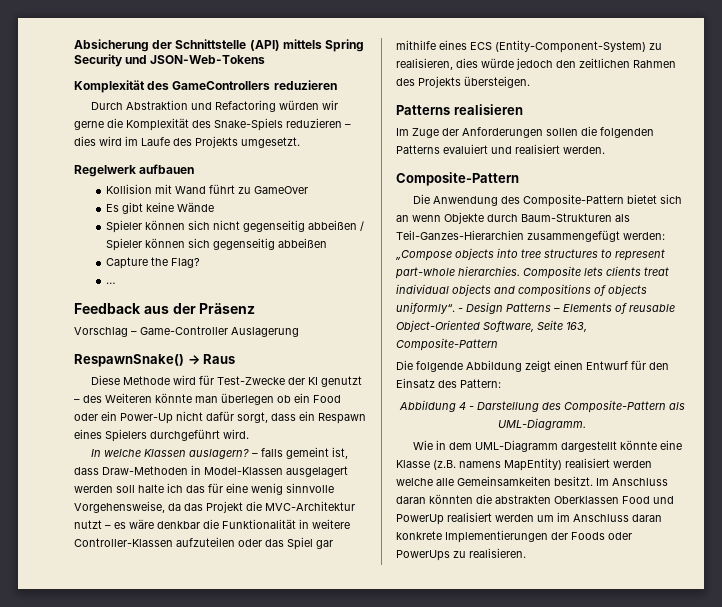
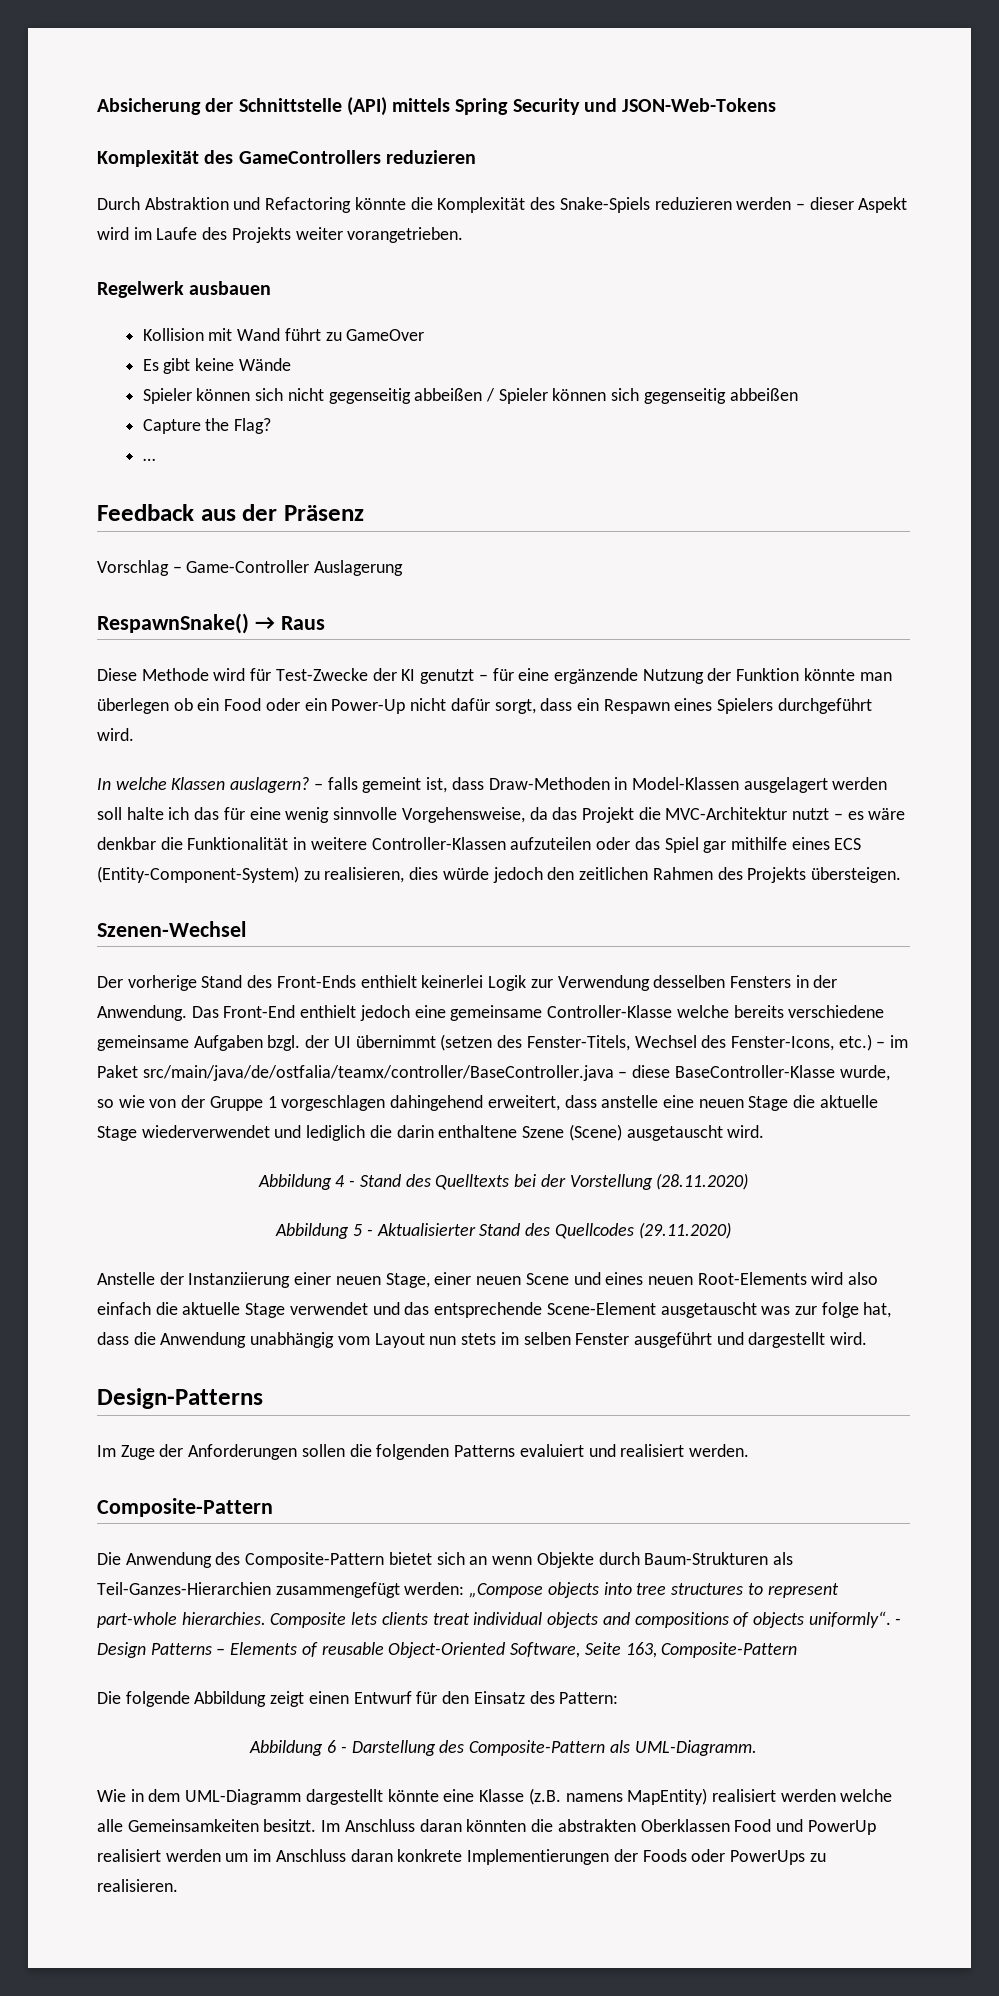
- Durch Abstraktion und Refactoring würden wir gerne die Komplexität des Snake-Spiels reduzieren – dies wird im Laufe des Projekts umgesetzt.
+ Durch Abstraktion und Refactoring könnte die Komplexität des Snake-Spiels reduzieren werden – dieser Aspekt wird im Laufe des Projekts weiter vorangetrieben.
- Regelwerk aufbauen
+ Regelwerk ausbauen
- Diese Methode wird für Test-Zwecke der KI genutzt – des Weiteren könnte man überlegen ob ein Food oder ein Power-Up nicht dafür sorgt, dass ein Respawn eines Spielers durchgeführt wird.
+ Diese Methode wird für Test-Zwecke der KI genutzt – für eine ergänzende Nutzung der Funktion könnte man überlegen ob ein Food oder ein Power-Up nicht dafür sorgt, dass ein Respawn eines Spielers durchgeführt wird.
- Patterns realisieren
+ Szenen-Wechsel
+ Der vorherige Stand des Front-Ends enthielt keinerlei Logik zur Verwendung desselben Fensters in der Anwendung. Das Front-End enthielt jedoch eine gemeinsame Controller-Klasse welche bereits verschiedene gemeinsame Aufgaben bzgl. der UI übernimmt (setzen des Fenster-Titels, Wechsel des Fenster-Icons, etc.) – im Paket src/main/java/de/ostfalia/teamx/controller/BaseController.java – diese BaseController-Klasse wurde, so wie von der Gruppe 1 vorgeschlagen dahingehend erweitert, dass anstelle eine neuen Stage die aktuelle Stage wiederverwendet und lediglich die darin enthaltene Szene (Scene) ausgetauscht wird.
+ Abbildung 4 - Stand des Quelltexts bei der Vorstellung (28.11.2020)
+ Abbildung 5 - Aktualisierter Stand des Quellcodes (29.11.2020)
+ Anstelle der Instanziierung einer neuen Stage, einer neuen Scene und eines neuen Root-Elements wird also einfach die aktuelle Stage verwendet und das entsprechende Scene-Element ausgetauscht was zur folge hat, dass die Anwendung unabhängig vom Layout nun stets im selben Fenster ausgeführt und dargestellt wird.
+ Design-Patterns
- Abbildung 4 - Darstellung des Composite-Pattern als UML-Diagramm.
+ Abbildung 6 - Darstellung des Composite-Pattern als UML-Diagramm.

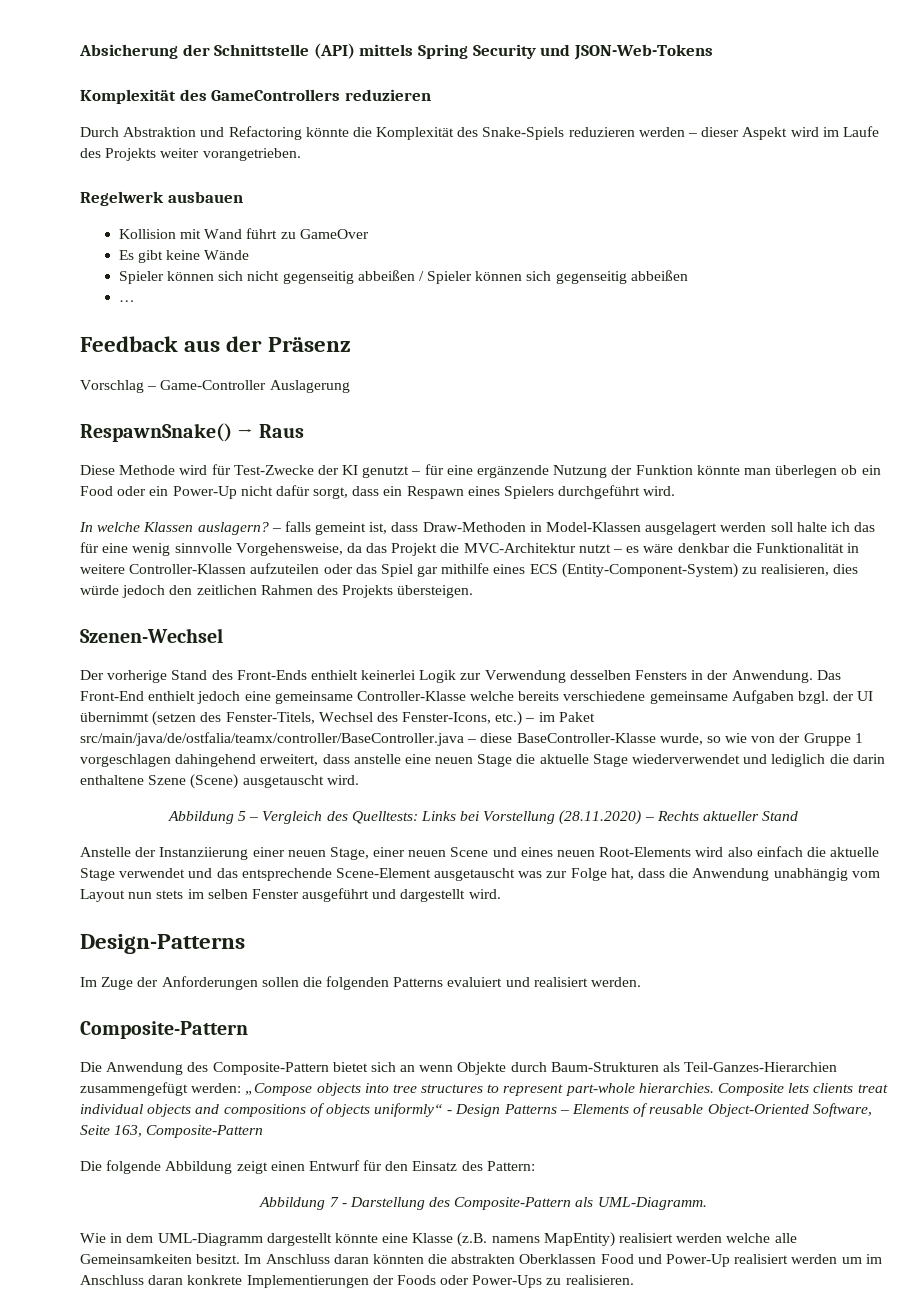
- Capture the Flag?
- Abbildung 4 - Stand des Quelltexts bei der Vorstellung (28.11.2020)
- Abbildung 5 - Aktualisierter Stand des Quellcodes (29.11.2020)
+ Abbildung 5 – Vergleich des Quelltests: Links bei Vorstellung (28.11.2020) – Rechts aktueller Stand
- Anstelle der Instanziierung einer neuen Stage, einer neuen Scene und eines neuen Root-Elements wird also einfach die aktuelle Stage verwendet und das entsprechende Scene-Element ausgetauscht was zur folge hat, dass die Anwendung unabhängig vom Layout nun stets im selben Fenster ausgeführt und dargestellt wird.
+ Anstelle der Instanziierung einer neuen Stage, einer neuen Scene und eines neuen Root-Elements wird also einfach die aktuelle Stage verwendet und das entsprechende Scene-Element ausgetauscht was zur Folge hat, dass die Anwendung unabhängig vom Layout nun stets im selben Fenster ausgeführt und dargestellt wird.
- Composite lets clients treat individual objects and compositions of objects uniformly“. - Design Patterns – Elements of reusable Object-Oriented Software, Seite 163, Composite-Pattern
+ Composite lets clients treat individual objects and compositions of objects uniformly“ - Design Patterns – Elements of reusable Object-Oriented Software, Seite 163, Composite-Pattern
- Abbildung 6 - Darstellung des Composite-Pattern als UML-Diagramm.
+ Abbildung 7 - Darstellung des Composite-Pattern als UML-Diagramm.
- Im Anschluss daran könnten die abstrakten Oberklassen Food und PowerUp realisiert werden um im Anschluss daran konkrete Implementierungen der Foods oder PowerUps zu realisieren.
+ Im Anschluss daran könnten die abstrakten Oberklassen Food und Power-Up realisiert werden um im Anschluss daran konkrete Implementierungen der Foods oder Power-Ups zu realisieren.

